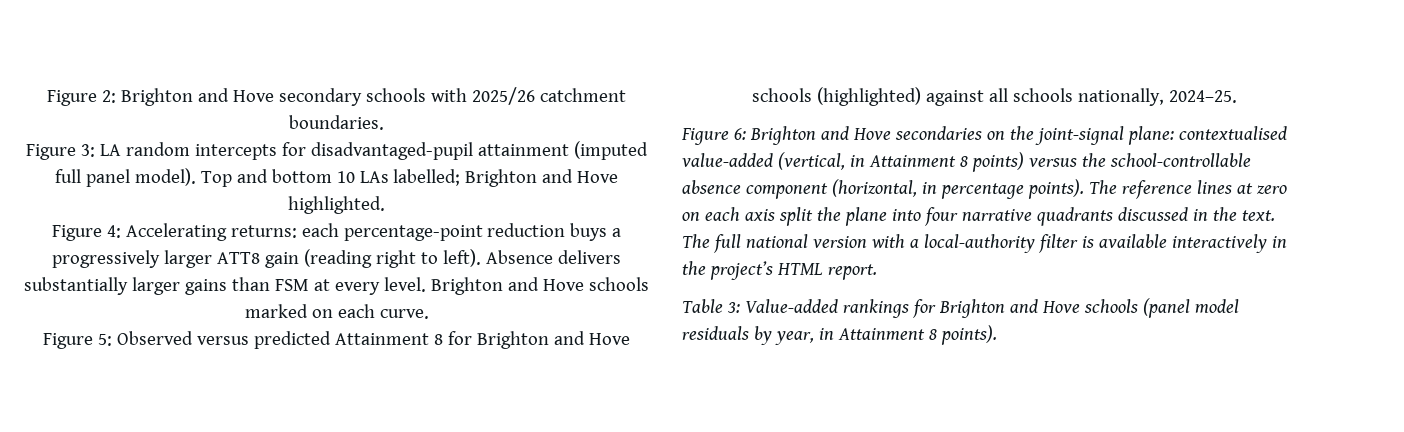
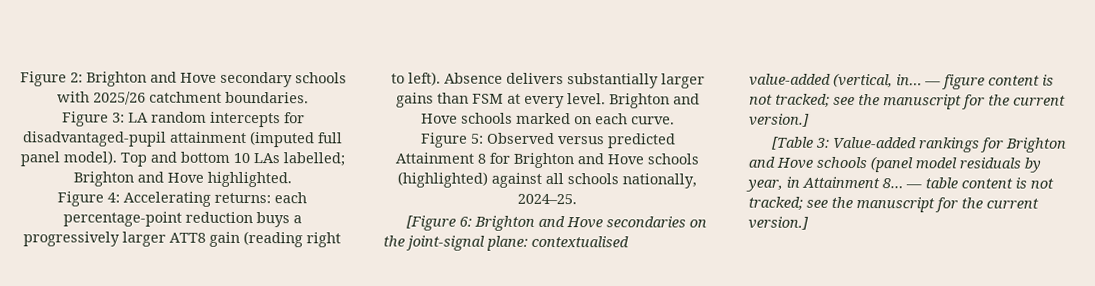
- Figure 6: Brighton and Hove secondaries on the joint-signal plane: contextualised value-added (vertical, in Attainment 8 points) versus the school-controllable absence component (horizontal, in percentage points). The reference lines at zero on each axis split the plane into four narrative quadrants discussed in the text. The full national version with a local-authority filter is available interactively in the project’s HTML report.
- Table 3: Value-added rankings for Brighton and Hove schools (panel model residuals by year, in Attainment 8 points).
+ [Figure 6: Brighton and Hove secondaries on the joint-signal plane: contextualised value-added (vertical, in… — figure content is not tracked; see the manuscript for the current version.]
+ [Table 3: Value-added rankings for Brighton and Hove schools (panel model residuals by year, in Attainment 8… — table content is not tracked; see the manuscript for the current version.]

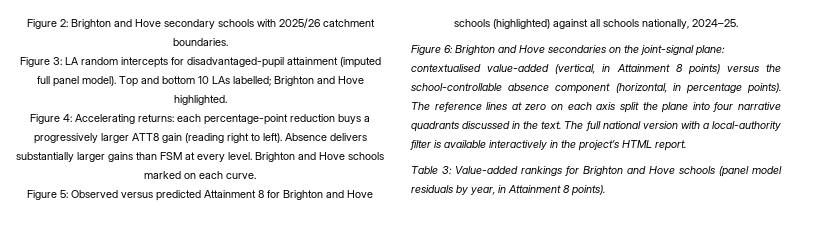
- [Figure 6: Brighton and Hove secondaries on the joint-signal plane: contextualised value-added (vertical, in… — figure content is not tracked; see the manuscript for the current version.]
- [Table 3: Value-added rankings for Brighton and Hove schools (panel model residuals by year, in Attainment 8… — table content is not tracked; see the manuscript for the current version.]
+ Figure 6: Brighton and Hove secondaries on the joint-signal plane: contextualised value-added (vertical, in Attainment 8 points) versus the school-controllable absence component (horizontal, in percentage points). The reference lines at zero on each axis split the plane into four narrative quadrants discussed in the text. The full national version with a local-authority filter is available interactively in the project’s HTML report.
+ Table 3: Value-added rankings for Brighton and Hove schools (panel model residuals by year, in Attainment 8 points).

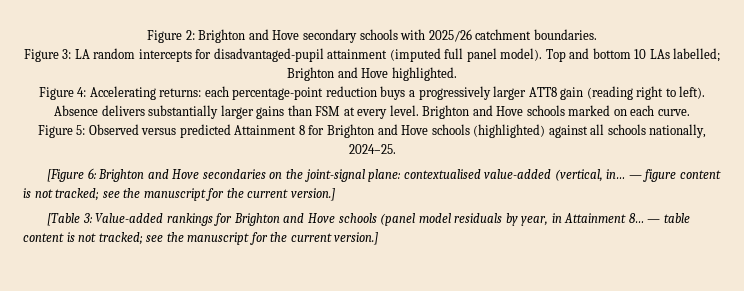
- Figure 6: Brighton and Hove secondaries on the joint-signal plane: contextualised value-added (vertical, in Attainment 8 points) versus the school-controllable absence component (horizontal, in percentage points). The reference lines at zero on each axis split the plane into four narrative quadrants discussed in the text. The full national version with a local-authority filter is available interactively in the project’s HTML report.
- Table 3: Value-added rankings for Brighton and Hove schools (panel model residuals by year, in Attainment 8 points).
+ [Figure 6: Brighton and Hove secondaries on the joint-signal plane: contextualised value-added (vertical, in… — figure content is not tracked; see the manuscript for the current version.]
+ [Table 3: Value-added rankings for Brighton and Hove schools (panel model residuals by year, in Attainment 8… — table content is not tracked; see the manuscript for the current version.]

